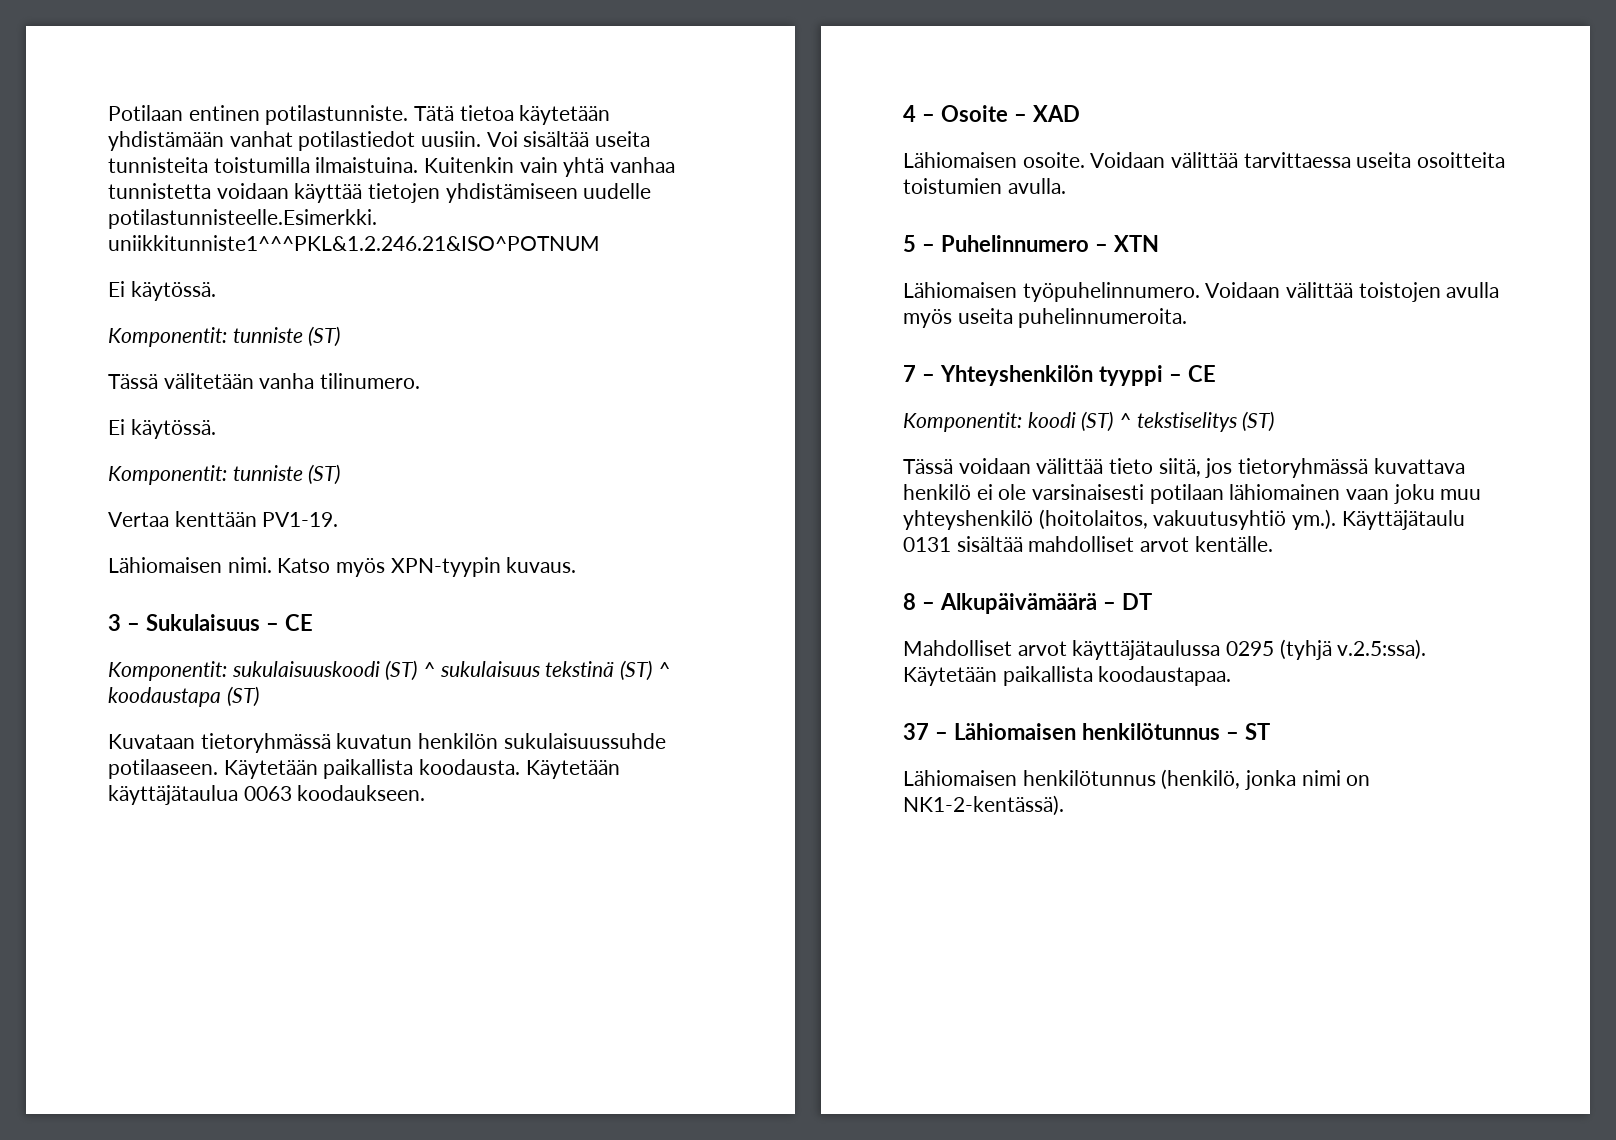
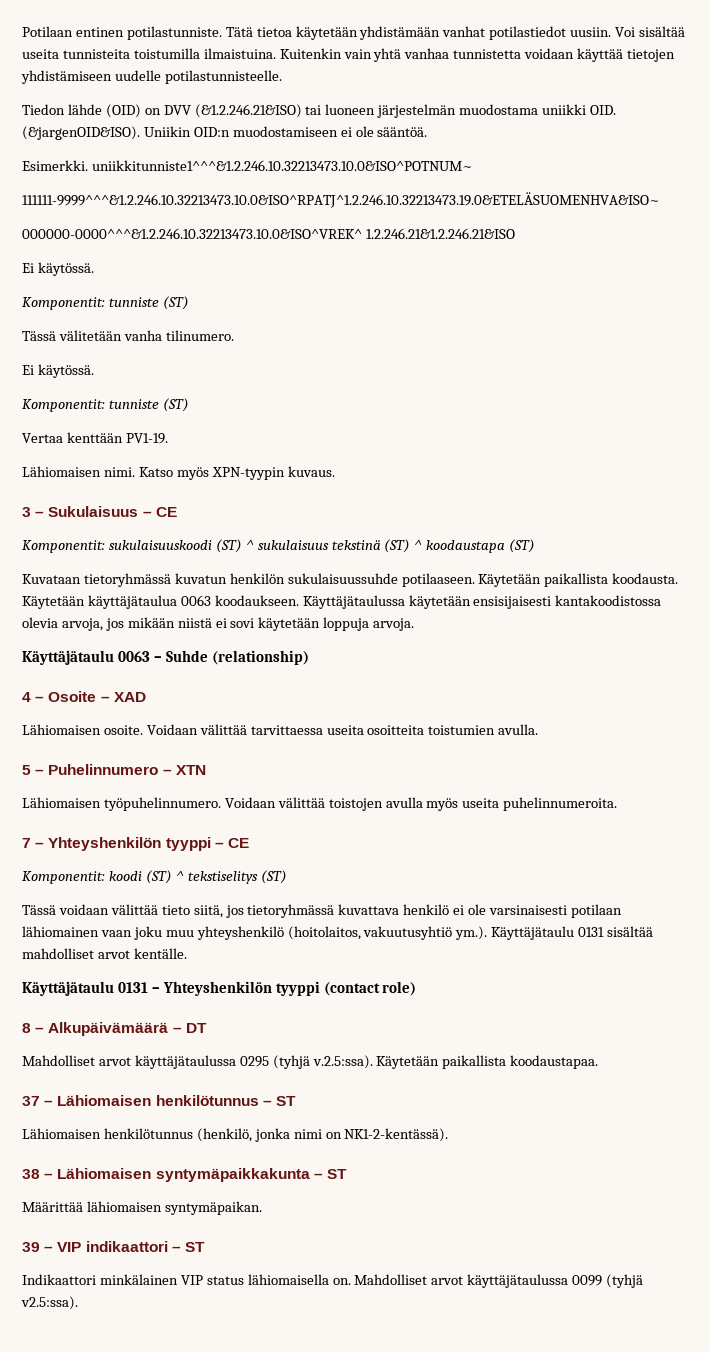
- Kuitenkin vain yhtä vanhaa tunnistetta voidaan käyttää tietojen yhdistämiseen uudelle potilastunnisteelle.Esimerkki. uniikkitunniste1^^^PKL&1.2.246.21&ISO^POTNUM
+ Kuitenkin vain yhtä vanhaa tunnistetta voidaan käyttää tietojen yhdistämiseen uudelle potilastunnisteelle.
+ Tiedon lähde (OID) on DVV (&1.2.246.21&ISO) tai luoneen järjestelmän muodostama uniikki OID. (&jargenOID&ISO). Uniikin OID:n muodostamiseen ei ole sääntöä.
+ Esimerkki. uniikkitunniste1^^^&1.2.246.10.32213473.10.0&ISO^POTNUM~
+ 111111-9999^^^&1.2.246.10.32213473.10.0&ISO^RPATJ^1.2.246.10.32213473.19.0&ETELÄSUOMENHVA&ISO~
+ 000000-0000^^^&1.2.246.10.32213473.10.0&ISO^VREK^ 1.2.246.21&1.2.246.21&ISO
+ Käyttäjätaulussa käytetään ensisijaisesti kantakoodistossa olevia arvoja, jos mikään niistä ei sovi käytetään loppuja arvoja.
+ Käyttäjätaulu 0063 – Suhde (relationship)
+ Käyttäjätaulu 0131 – Yhteyshenkilön tyyppi (contact role)
+ 38 – Lähiomaisen syntymäpaikkakunta – ST
+ Määrittää lähiomaisen syntymäpaikan.
+ 39 – VIP indikaattori – ST
+ Indikaattori minkälainen VIP status lähiomaisella on. Mahdolliset arvot käyttäjätaulussa 0099 (tyhjä v2.5:ssa).

